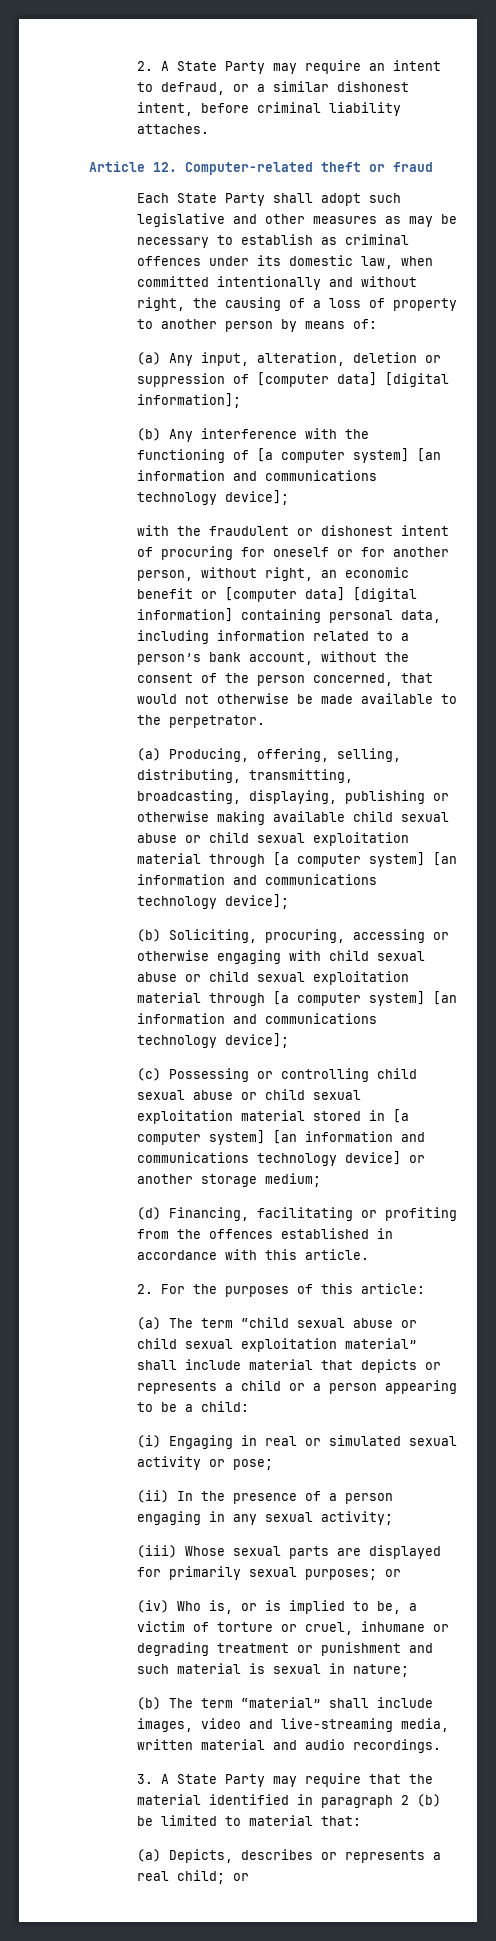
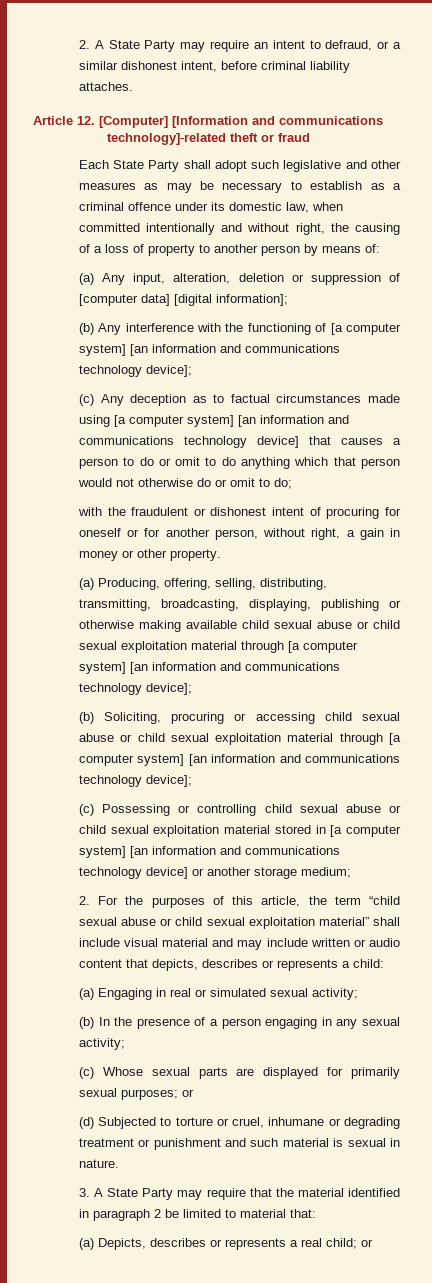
- Article 12. Computer-related theft or fraud
+ Article 12. [Computer] [Information and communications technology]-related theft or fraud
- Each State Party shall adopt such legislative and other measures as may be necessary to establish as criminal offences under its domestic law, when committed intentionally and without right, the causing of a loss of property to another person by means of:
+ Each State Party shall adopt such legislative and other measures as may be necessary to establish as a criminal offence under its domestic law, when committed intentionally and without right, the causing of a loss of property to another person by means of:
+ (c) Any deception as to factual circumstances made using [a computer system] [an information and communications technology device] that causes a person to do or omit to do anything which that person would not otherwise do or omit to do;
- with the fraudulent or dishonest intent of procuring for oneself or for another person, without right, an economic benefit or [computer data] [digital information] containing personal data, including information related to a person’s bank account, without the consent of the person concerned, that would not otherwise be made available to the perpetrator.
+ with the fraudulent or dishonest intent of procuring for oneself or for another person, without right, a gain in money or other property.
- (b) Soliciting, procuring, accessing or otherwise engaging with child sexual abuse or child sexual exploitation material through [a computer system] [an information and communications technology device];
+ (b) Soliciting, procuring or accessing child sexual abuse or child sexual exploitation material through [a computer system] [an information and communications technology device];
- (d) Financing, facilitating or profiting from the offences established in accordance with this article.
- 2. For the purposes of this article:
- (a) The term “child sexual abuse or child sexual exploitation material” shall include material that depicts or represents a child or a person appearing to be a child:
+ 2. For the purposes of this article, the term “child sexual abuse or child sexual exploitation material” shall include visual material and may include written or audio content that depicts, describes or represents a child:
- (i) Engaging in real or simulated sexual activity or pose;
- (ii) In the presence of a person engaging in any sexual activity;
+ (a) Engaging in real or simulated sexual activity;
+ (b) In the presence of a person engaging in any sexual activity;
- (iii) Whose sexual parts are displayed for primarily sexual purposes; or
+ (c) Whose sexual parts are displayed for primarily sexual purposes; or
- (iv) Who is, or is implied to be, a victim of torture or cruel, inhumane or degrading treatment or punishment and such material is sexual in nature;
- (b) The term “material” shall include images, video and live-streaming media, written material and audio recordings.
+ (d) Subjected to torture or cruel, inhumane or degrading treatment or punishment and such material is sexual in nature.
- 3. A State Party may require that the material identified in paragraph 2 (b) be limited to material that:
+ 3. A State Party may require that the material identified in paragraph 2 be limited to material that:

